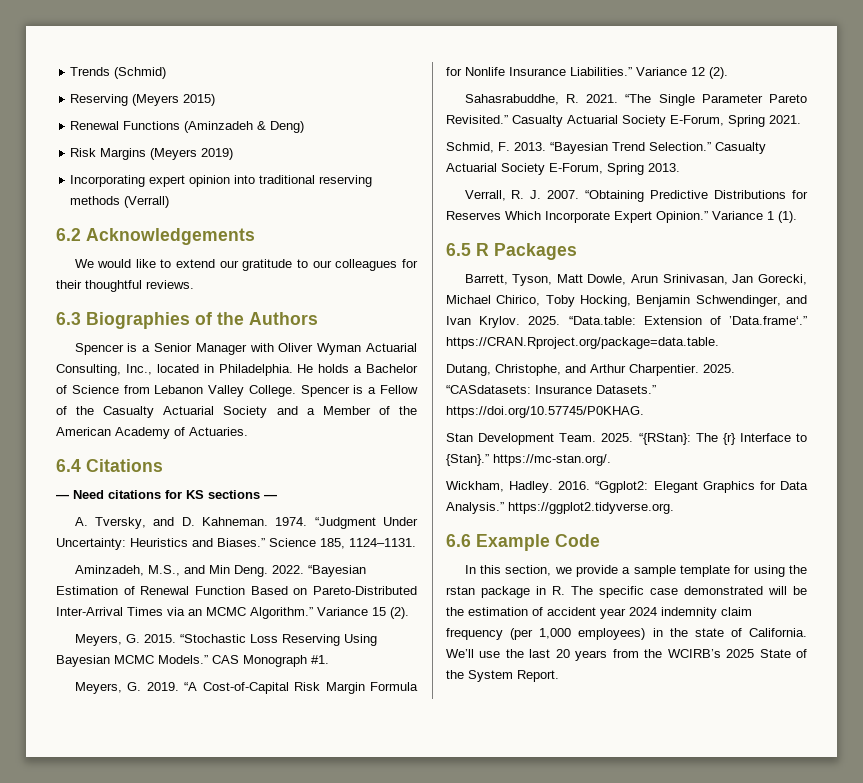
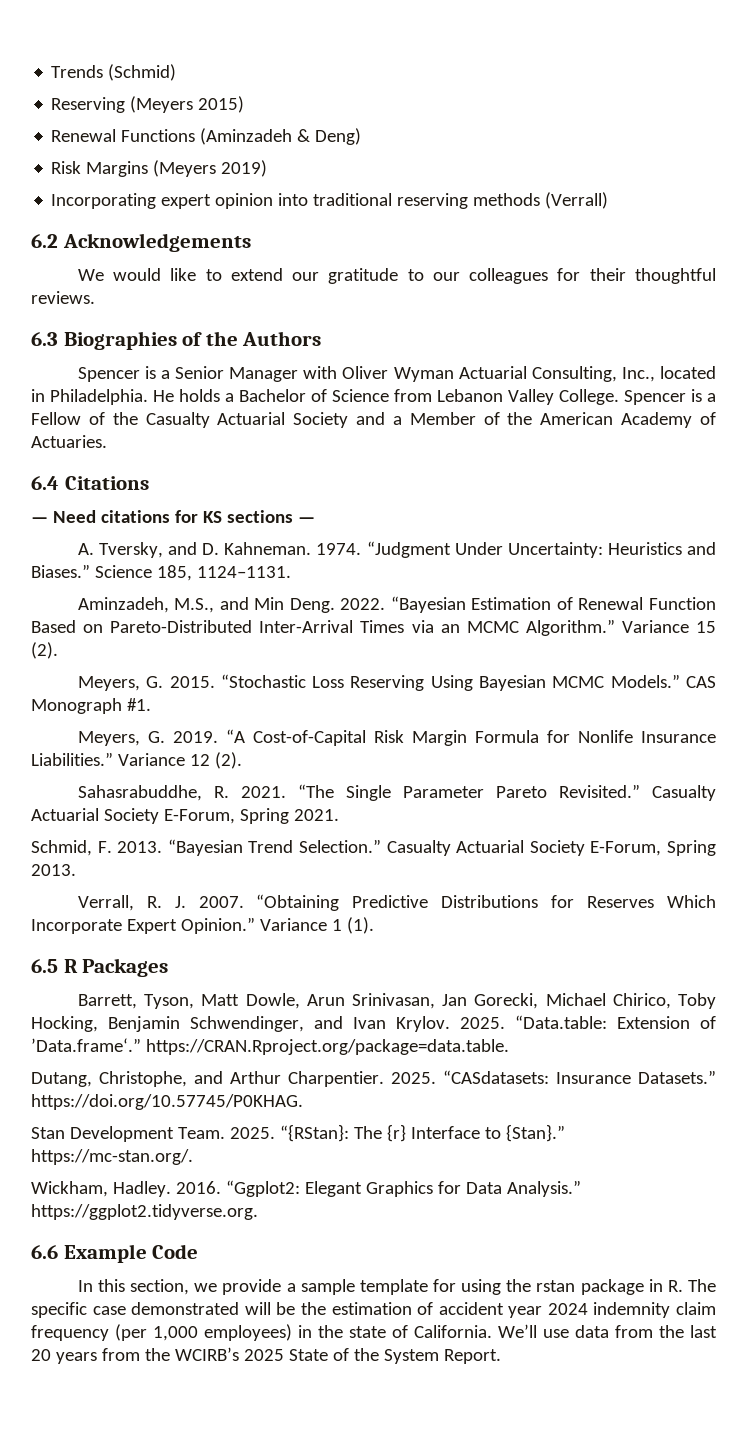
- We’ll use the last 20 years from the WCIRB’s 2025 State of the System Report.
+ We’ll use data from the last 20 years from the WCIRB’s 2025 State of the System Report.

